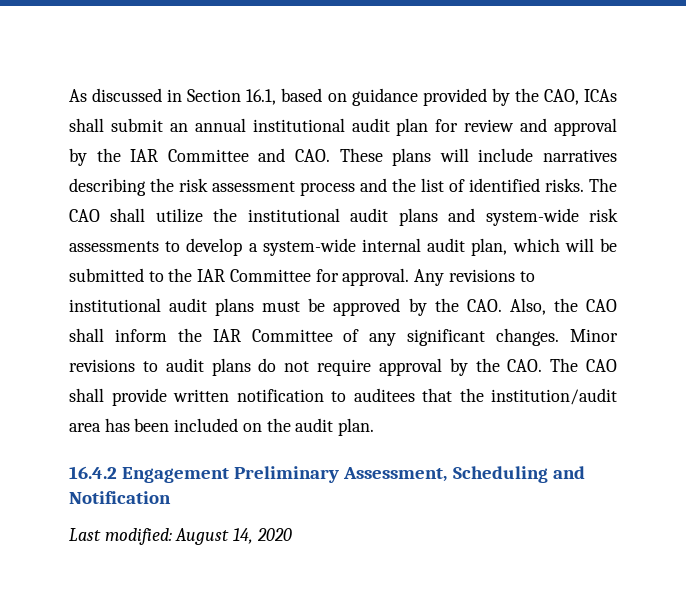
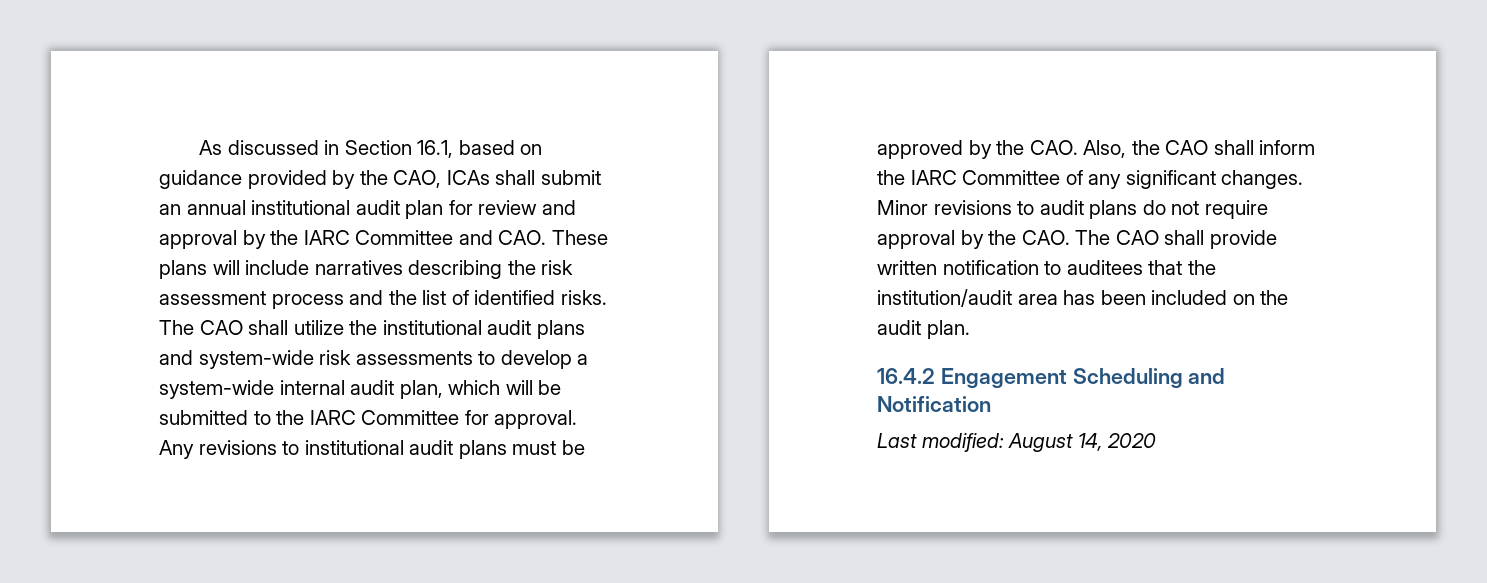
- As discussed in Section 16.1, based on guidance provided by the CAO, ICAs shall submit an annual institutional audit plan for review and approval by the IAR Committee and CAO. These plans will include narratives describing the risk assessment process and the list of identified risks.
+ As discussed in Section 16.1, based on guidance provided by the CAO, ICAs shall submit an annual institutional audit plan for review and approval by the IARC Committee and CAO. These plans will include narratives describing the risk assessment process and the list of identified risks.
- The CAO shall utilize the institutional audit plans and system-wide risk assessments to develop a system-wide internal audit plan, which will be submitted to the IAR Committee for approval.
+ The CAO shall utilize the institutional audit plans and system-wide risk assessments to develop a system-wide internal audit plan, which will be submitted to the IARC Committee for approval.
- Any revisions to institutional audit plans must be approved by the CAO. Also, the CAO shall inform the IAR Committee of any significant changes.
+ Any revisions to institutional audit plans must be approved by the CAO. Also, the CAO shall inform the IARC Committee of any significant changes.
- 16.4.2 Engagement Preliminary Assessment, Scheduling and Notification
+ 16.4.2 Engagement Scheduling and Notification

